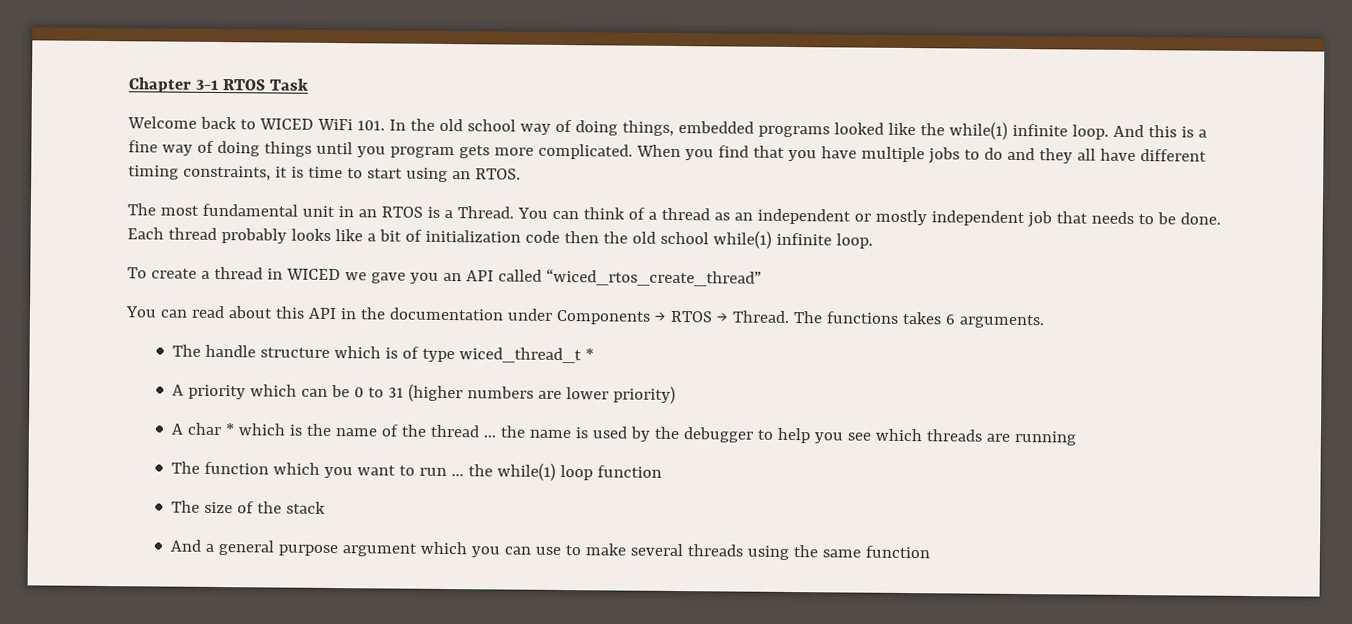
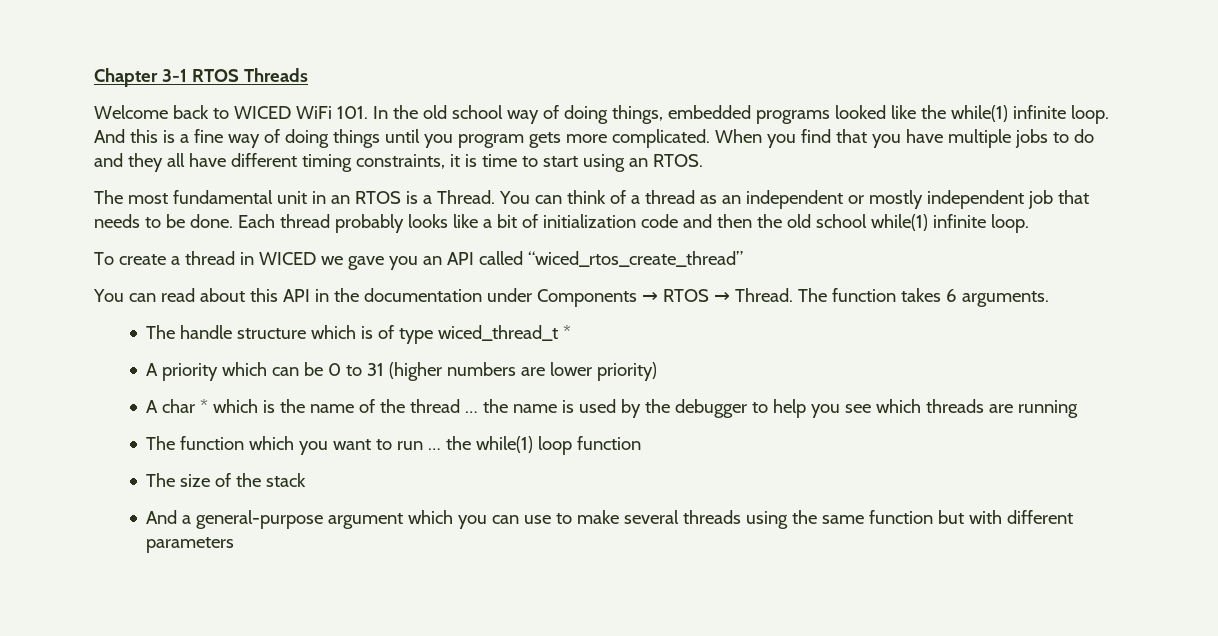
- Chapter 3-1 RTOS Task
+ Chapter 3-1 RTOS Threads
- Each thread probably looks like a bit of initialization code then the old school while(1) infinite loop.
+ Each thread probably looks like a bit of initialization code and then the old school while(1) infinite loop.
- The functions takes 6 arguments.
+ The function takes 6 arguments.
- And a general purpose argument which you can use to make several threads using the same function
+ And a general-purpose argument which you can use to make several threads using the same function but with different parameters

